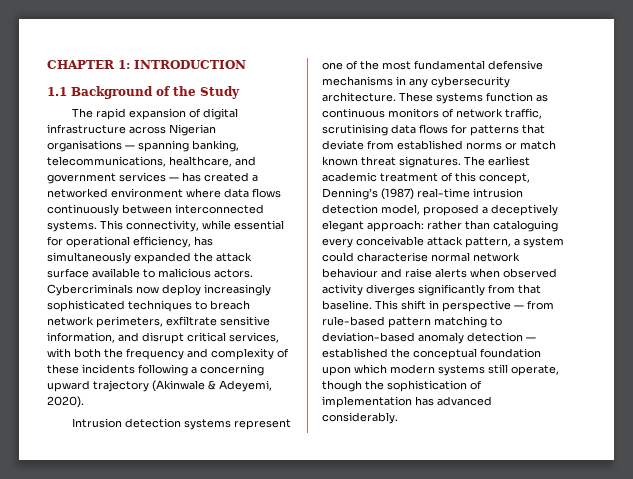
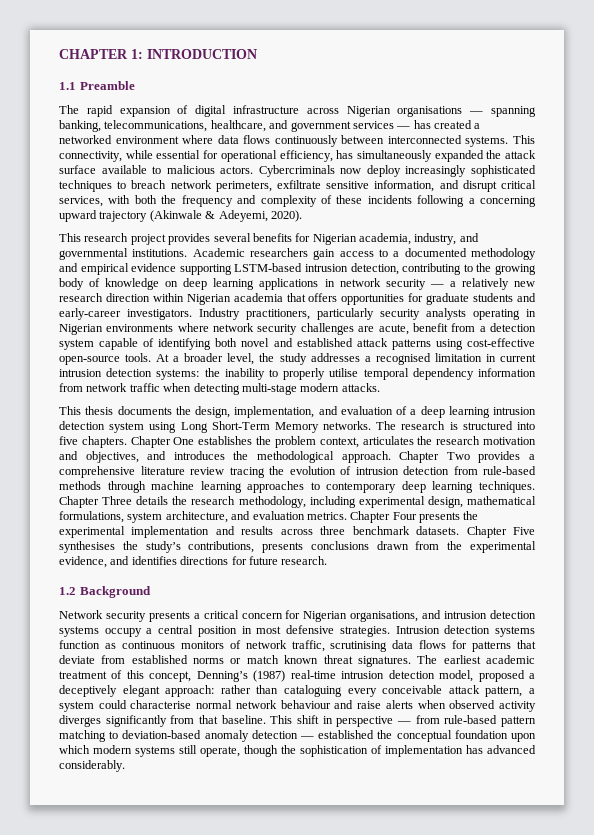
- 1.1 Background of the Study
+ 1.1 Preamble
- Intrusion detection systems represent one of the most fundamental defensive mechanisms in any cybersecurity architecture. These systems function as continuous monitors of network traffic, scrutinising data flows for patterns that deviate from established norms or match known threat signatures.
+ This research project provides several benefits for Nigerian academia, industry, and governmental institutions. Academic researchers gain access to a documented methodology and empirical evidence supporting LSTM-based intrusion detection, contributing to the growing body of knowledge on deep learning applications in network security — a relatively new research direction within Nigerian academia that offers opportunities for graduate students and early-career investigators. Industry practitioners, particularly security analysts operating in Nigerian environments where network security challenges are acute, benefit from a detection system capable of identifying both novel and established attack patterns using cost-effective open-source tools. At a broader level, the study addresses a recognised limitation in current intrusion detection systems: the inability to properly utilise temporal dependency information from network traffic when detecting multi-stage modern attacks.
+ This thesis documents the design, implementation, and evaluation of a deep learning intrusion detection system using Long Short-Term Memory networks. The research is structured into five chapters. Chapter One establishes the problem context, articulates the research motivation and objectives, and introduces the methodological approach. Chapter Two provides a comprehensive literature review tracing the evolution of intrusion detection from rule-based methods through machine learning approaches to contemporary deep learning techniques. Chapter Three details the research methodology, including experimental design, mathematical formulations, system architecture, and evaluation metrics. Chapter Four presents the experimental implementation and results across three benchmark datasets. Chapter Five synthesises the study’s contributions, presents conclusions drawn from the experimental evidence, and identifies directions for future research.
+ 1.2 Background
+ Network security presents a critical concern for Nigerian organisations, and intrusion detection systems occupy a central position in most defensive strategies. Intrusion detection systems function as continuous monitors of network traffic, scrutinising data flows for patterns that deviate from established norms or match known threat signatures.

